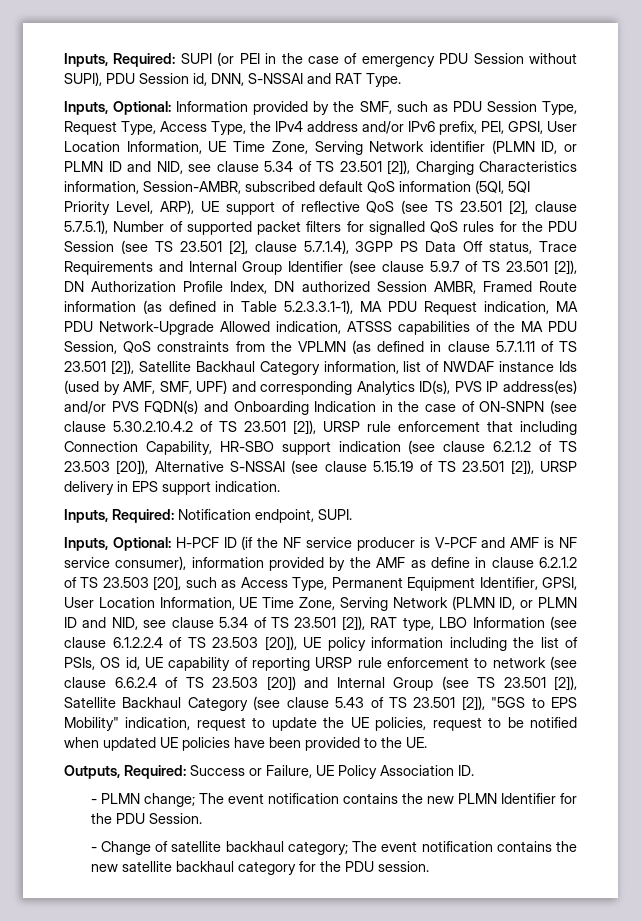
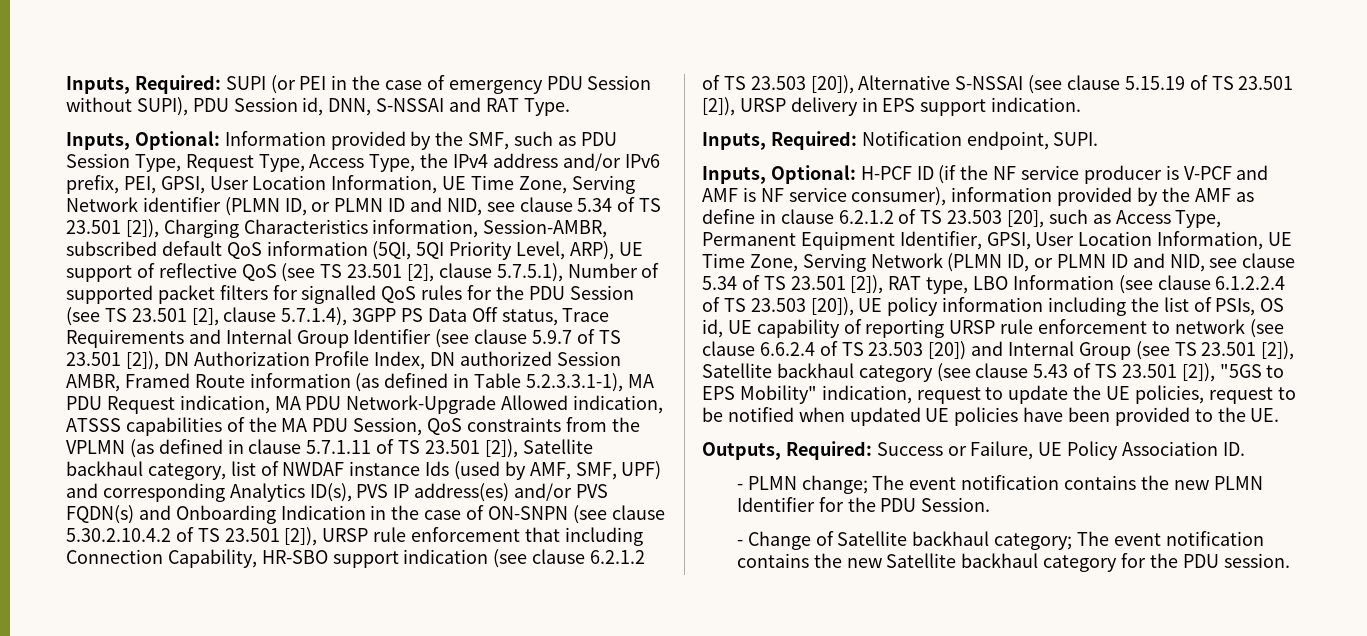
- Information provided by the SMF, such as PDU Session Type, Request Type, Access Type, the IPv4 address and/or IPv6 prefix, PEI, GPSI, User Location Information, UE Time Zone, Serving Network identifier (PLMN ID, or PLMN ID and NID, see clause 5.34 of TS 23.501 [2]), Charging Characteristics information, Session-AMBR, subscribed default QoS information (5QI, 5QI Priority Level, ARP), UE support of reflective QoS (see TS 23.501 [2], clause 5.7.5.1), Number of supported packet filters for signalled QoS rules for the PDU Session (see TS 23.501 [2], clause 5.7.1.4), 3GPP PS Data Off status, Trace Requirements and Internal Group Identifier (see clause 5.9.7 of TS 23.501 [2]), DN Authorization Profile Index, DN authorized Session AMBR, Framed Route information (as defined in Table 5.2.3.3.1-1), MA PDU Request indication, MA PDU Network-Upgrade Allowed indication, ATSSS capabilities of the MA PDU Session, QoS constraints from the VPLMN (as defined in clause 5.7.1.11 of TS 23.501 [2]), Satellite Backhaul Category information, list of NWDAF instance Ids (used by AMF, SMF, UPF) and corresponding Analytics ID(s), PVS IP address(es) and/or PVS FQDN(s) and Onboarding Indication in the case of ON-SNPN (see clause 5.30.2.10.4.2 of TS 23.501 [2]), URSP rule enforcement that including Connection Capability, HR-SBO support indication (see clause 6.2.1.2 of TS 23.503 [20]), Alternative S-NSSAI (see clause 5.15.19 of TS 23.501 [2]), URSP delivery in EPS support indication.
+ Information provided by the SMF, such as PDU Session Type, Request Type, Access Type, the IPv4 address and/or IPv6 prefix, PEI, GPSI, User Location Information, UE Time Zone, Serving Network identifier (PLMN ID, or PLMN ID and NID, see clause 5.34 of TS 23.501 [2]), Charging Characteristics information, Session-AMBR, subscribed default QoS information (5QI, 5QI Priority Level, ARP), UE support of reflective QoS (see TS 23.501 [2], clause 5.7.5.1), Number of supported packet filters for signalled QoS rules for the PDU Session (see TS 23.501 [2], clause 5.7.1.4), 3GPP PS Data Off status, Trace Requirements and Internal Group Identifier (see clause 5.9.7 of TS 23.501 [2]), DN Authorization Profile Index, DN authorized Session AMBR, Framed Route information (as defined in Table 5.2.3.3.1-1), MA PDU Request indication, MA PDU Network-Upgrade Allowed indication, ATSSS capabilities of the MA PDU Session, QoS constraints from the VPLMN (as defined in clause 5.7.1.11 of TS 23.501 [2]), Satellite backhaul category, list of NWDAF instance Ids (used by AMF, SMF, UPF) and corresponding Analytics ID(s), PVS IP address(es) and/or PVS FQDN(s) and Onboarding Indication in the case of ON-SNPN (see clause 5.30.2.10.4.2 of TS 23.501 [2]), URSP rule enforcement that including Connection Capability, HR-SBO support indication (see clause 6.2.1.2 of TS 23.503 [20]), Alternative S-NSSAI (see clause 5.15.19 of TS 23.501 [2]), URSP delivery in EPS support indication.
- H-PCF ID (if the NF service producer is V-PCF and AMF is NF service consumer), information provided by the AMF as define in clause 6.2.1.2 of TS 23.503 [20], such as Access Type, Permanent Equipment Identifier, GPSI, User Location Information, UE Time Zone, Serving Network (PLMN ID, or PLMN ID and NID, see clause 5.34 of TS 23.501 [2]), RAT type, LBO Information (see clause 6.1.2.2.4 of TS 23.503 [20]), UE policy information including the list of PSIs, OS id, UE capability of reporting URSP rule enforcement to network (see clause 6.6.2.4 of TS 23.503 [20]) and Internal Group (see TS 23.501 [2]), Satellite Backhaul Category (see clause 5.43 of TS 23.501 [2]), "5GS to EPS Mobility" indication, request to update the UE policies, request to be notified when updated UE policies have been provided to the UE.
+ H-PCF ID (if the NF service producer is V-PCF and AMF is NF service consumer), information provided by the AMF as define in clause 6.2.1.2 of TS 23.503 [20], such as Access Type, Permanent Equipment Identifier, GPSI, User Location Information, UE Time Zone, Serving Network (PLMN ID, or PLMN ID and NID, see clause 5.34 of TS 23.501 [2]), RAT type, LBO Information (see clause 6.1.2.2.4 of TS 23.503 [20]), UE policy information including the list of PSIs, OS id, UE capability of reporting URSP rule enforcement to network (see clause 6.6.2.4 of TS 23.503 [20]) and Internal Group (see TS 23.501 [2]), Satellite backhaul category (see clause 5.43 of TS 23.501 [2]), "5GS to EPS Mobility" indication, request to update the UE policies, request to be notified when updated UE policies have been provided to the UE.
- - Change of satellite backhaul category; The event notification contains the new satellite backhaul category for the PDU session.
+ - Change of Satellite backhaul category; The event notification contains the new Satellite backhaul category for the PDU session.

